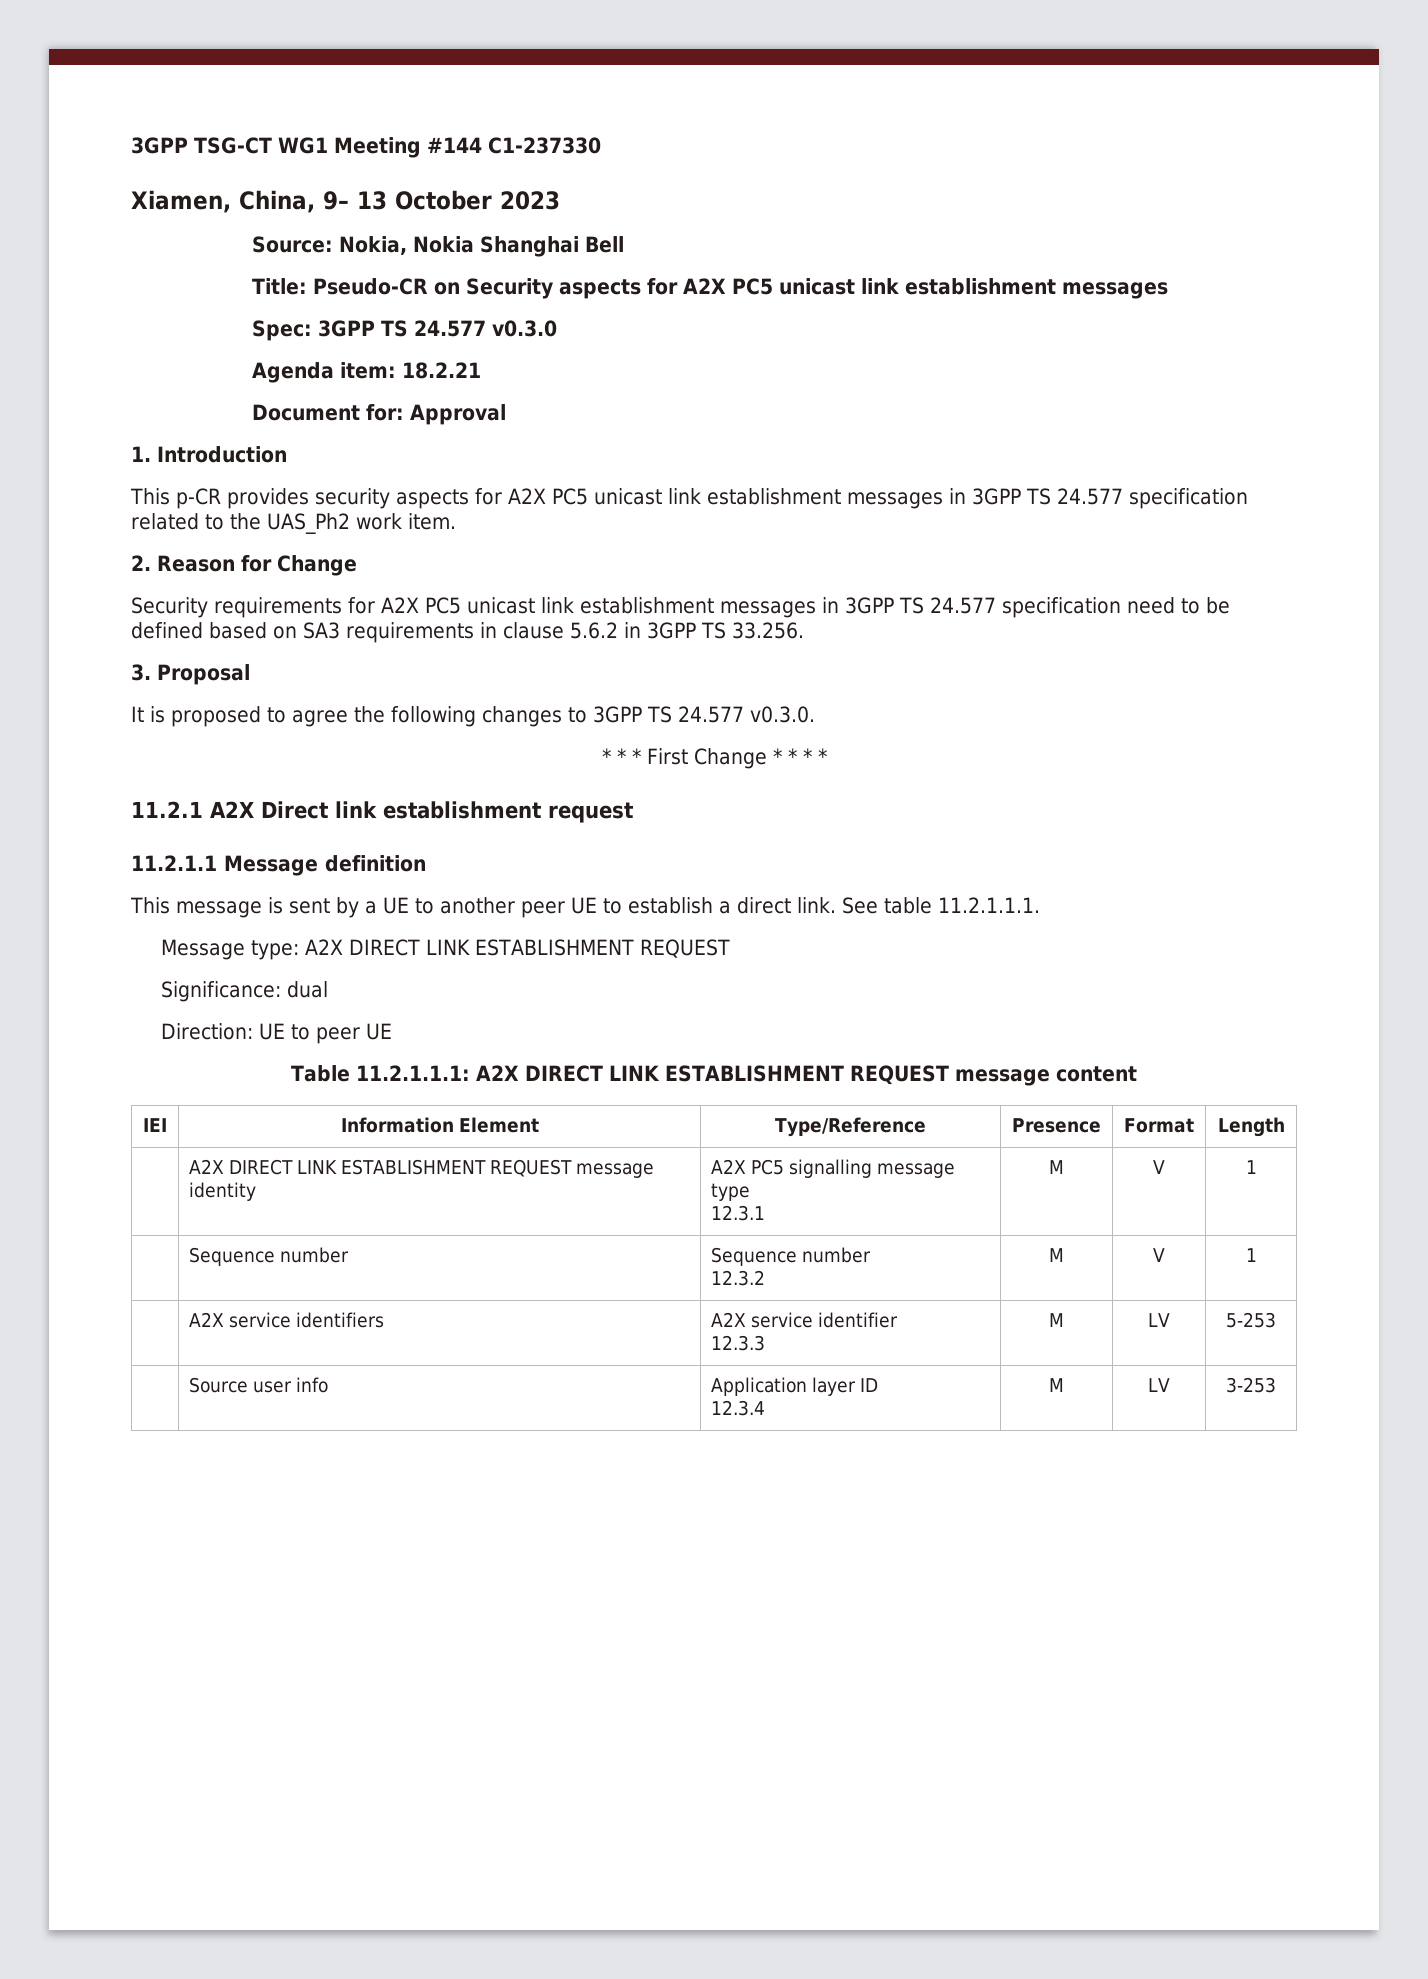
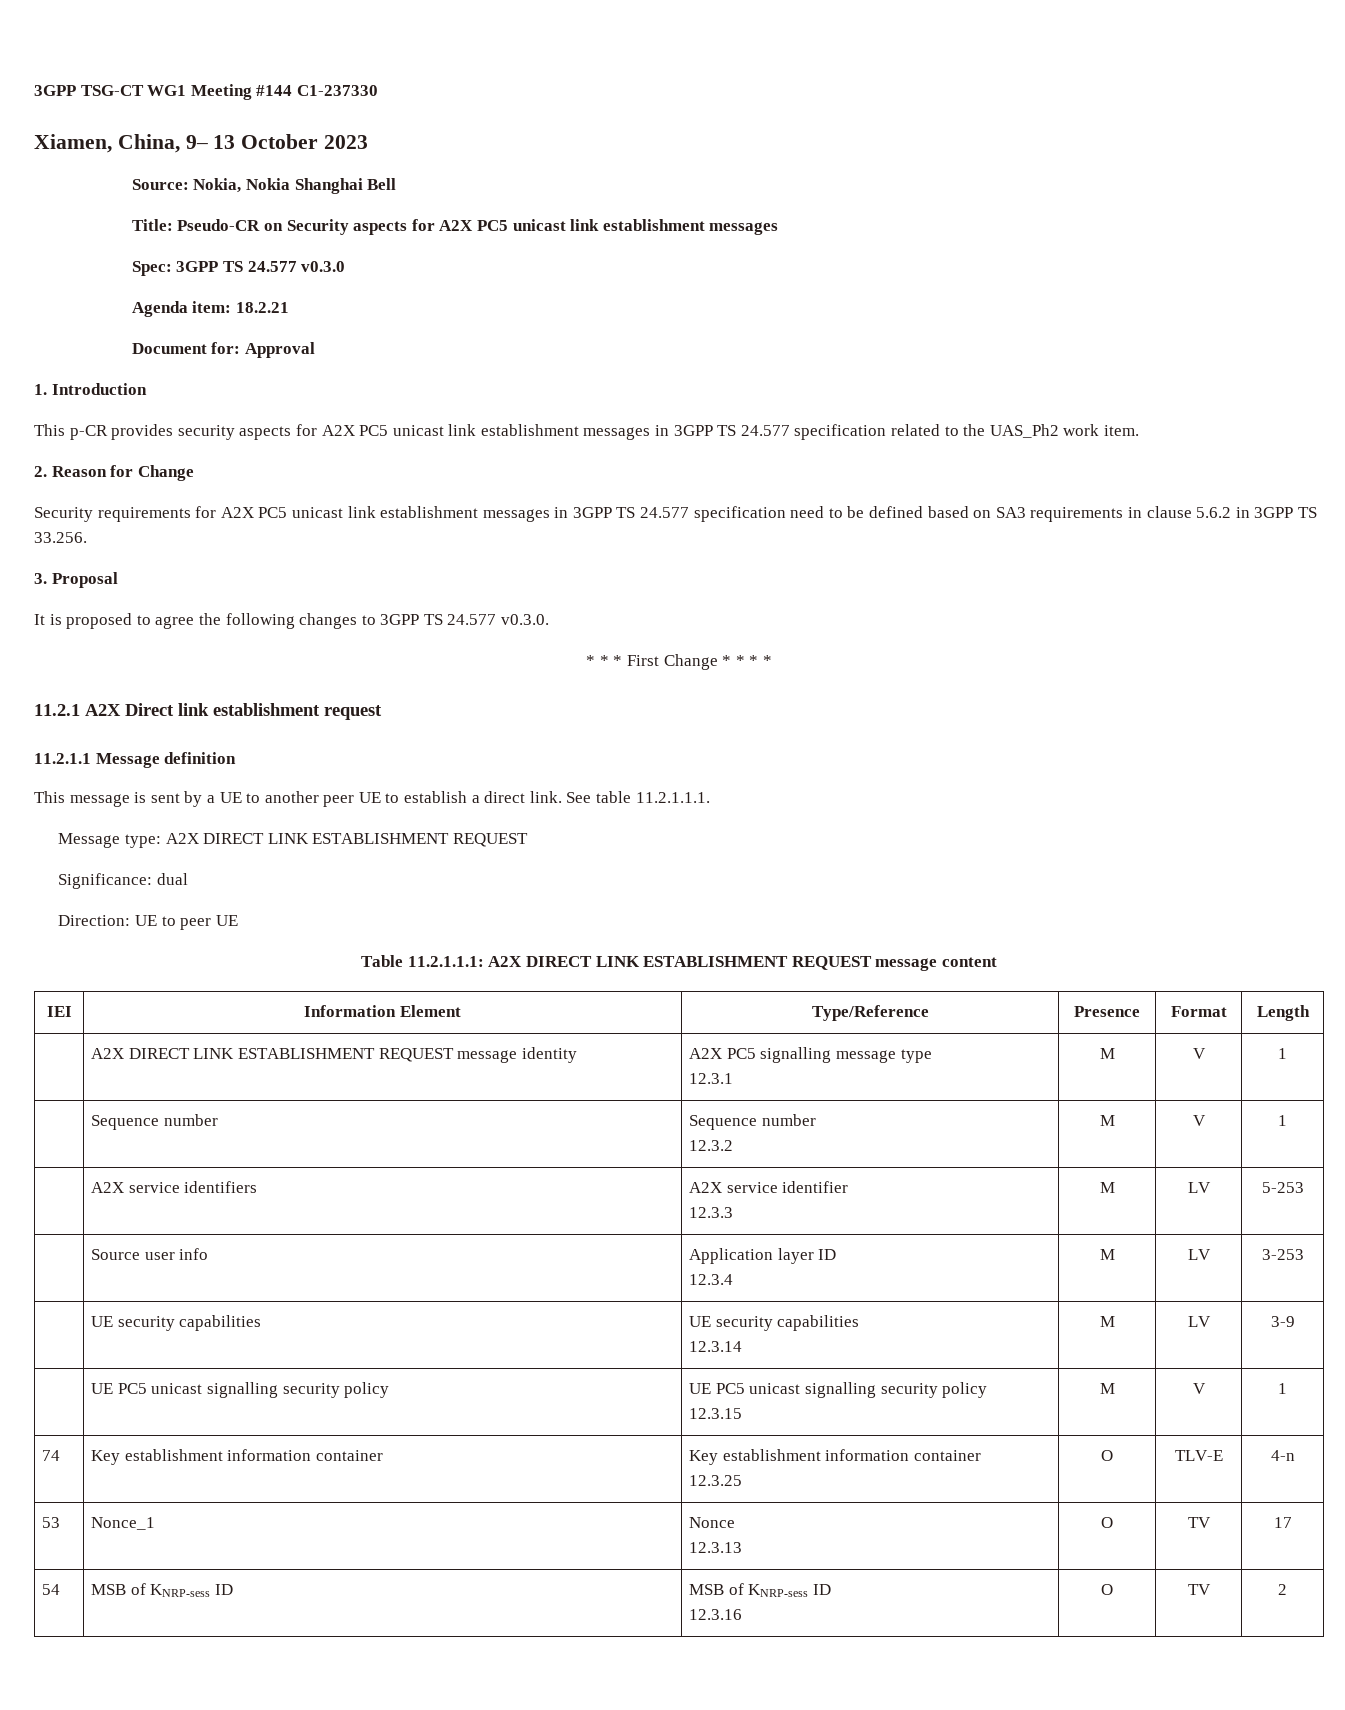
+ | UE security capabilities | UE security capabilities
+ 12.3.14 | M | LV | 3-9
+ | UE PC5 unicast signalling security policy | UE PC5 unicast signalling security policy
+ 12.3.15 | M | V | 1
+ 74 | Key establishment information container | Key establishment information container
+ 12.3.25 | O | TLV-E | 4-n
+ 53 | Nonce_1 | Nonce
+ 12.3.13 | O | TV | 17
+ 54 | MSB of KNRP-sess ID | MSB of KNRP-sess ID
+ 12.3.16 | O | TV | 2

